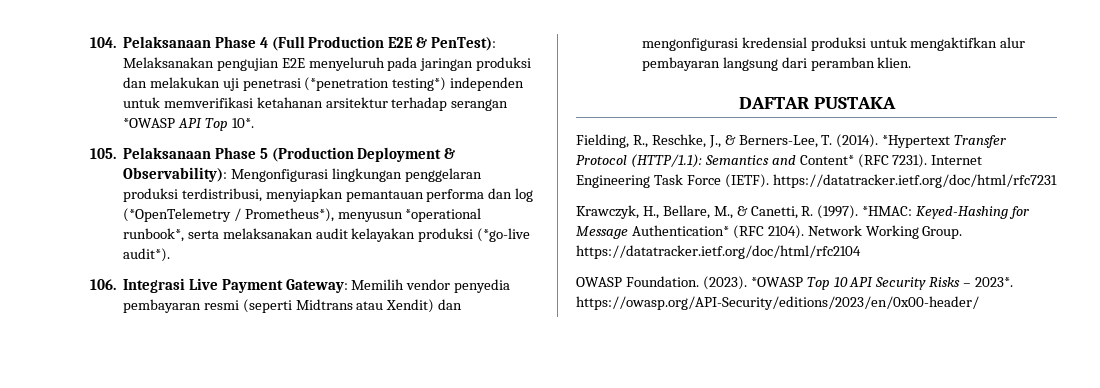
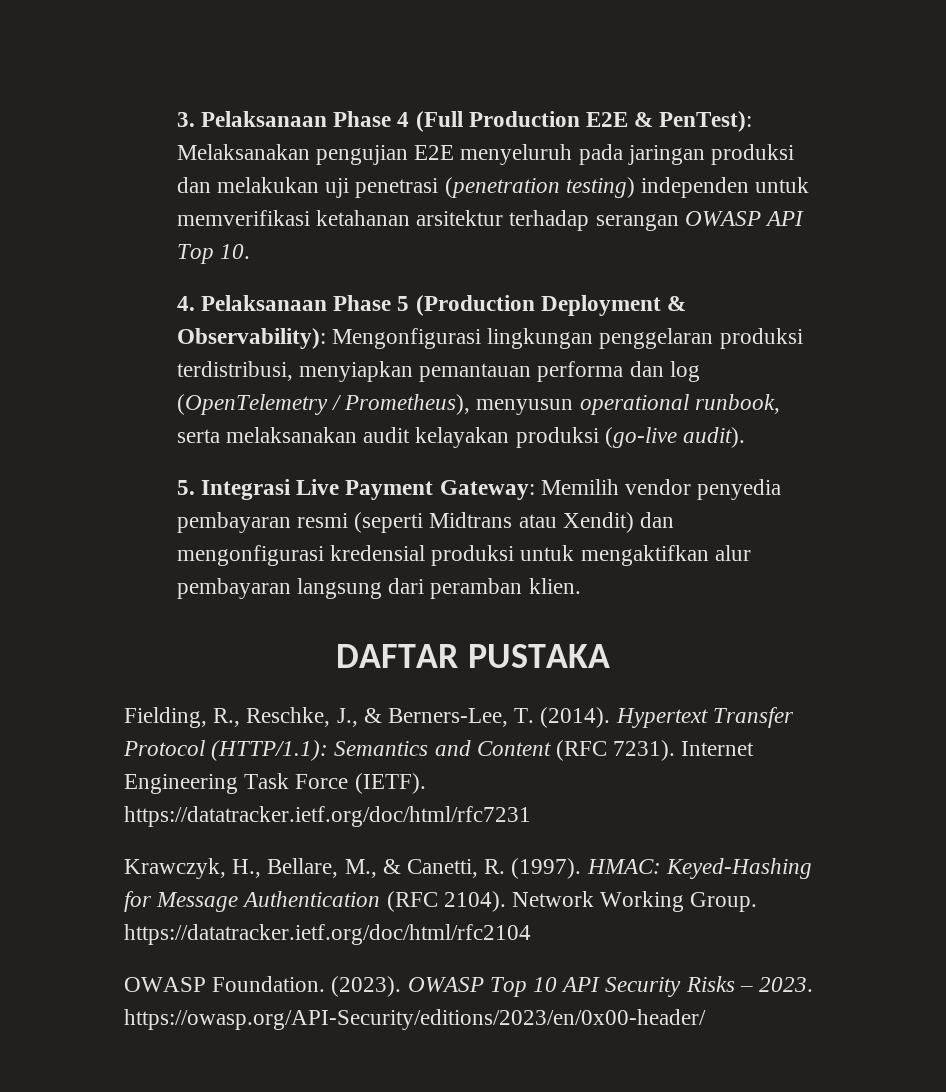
- 104. Pelaksanaan Phase 4 (Full Production E2E & PenTest):
+ 3. Pelaksanaan Phase 4 (Full Production E2E & PenTest):
- Melaksanakan pengujian E2E menyeluruh pada jaringan produksi dan melakukan uji penetrasi (*penetration testing*) independen untuk memverifikasi ketahanan arsitektur terhadap serangan *OWASP API Top 10*.
- 105. Pelaksanaan Phase 5 (Production Deployment & Observability):
+ Melaksanakan pengujian E2E menyeluruh pada jaringan produksi dan melakukan uji penetrasi (penetration testing) independen untuk memverifikasi ketahanan arsitektur terhadap serangan OWASP API Top 10.
+ 4. Pelaksanaan Phase 5 (Production Deployment & Observability):
- Mengonfigurasi lingkungan penggelaran produksi terdistribusi, menyiapkan pemantauan performa dan log (*OpenTelemetry / Prometheus*), menyusun *operational runbook*, serta melaksanakan audit kelayakan produksi (*go-live audit*).
- 106. Integrasi Live Payment Gateway:
+ Mengonfigurasi lingkungan penggelaran produksi terdistribusi, menyiapkan pemantauan performa dan log (OpenTelemetry / Prometheus), menyusun operational runbook, serta melaksanakan audit kelayakan produksi (go-live audit).
+ 5. Integrasi Live Payment Gateway:
- *Hypertext Transfer Protocol (HTTP/1.1): Semantics and Content* (RFC 7231).
+ Hypertext Transfer Protocol (HTTP/1.1): Semantics and Content (RFC 7231).
- *HMAC: Keyed-Hashing for Message Authentication* (RFC 2104).
+ HMAC: Keyed-Hashing for Message Authentication (RFC 2104).
- *OWASP Top 10 API Security Risks – 2023*. https://owasp.org/API-Security/editions/2023/en/0x00-header/
+ OWASP Top 10 API Security Risks – 2023. https://owasp.org/API-Security/editions/2023/en/0x00-header/

